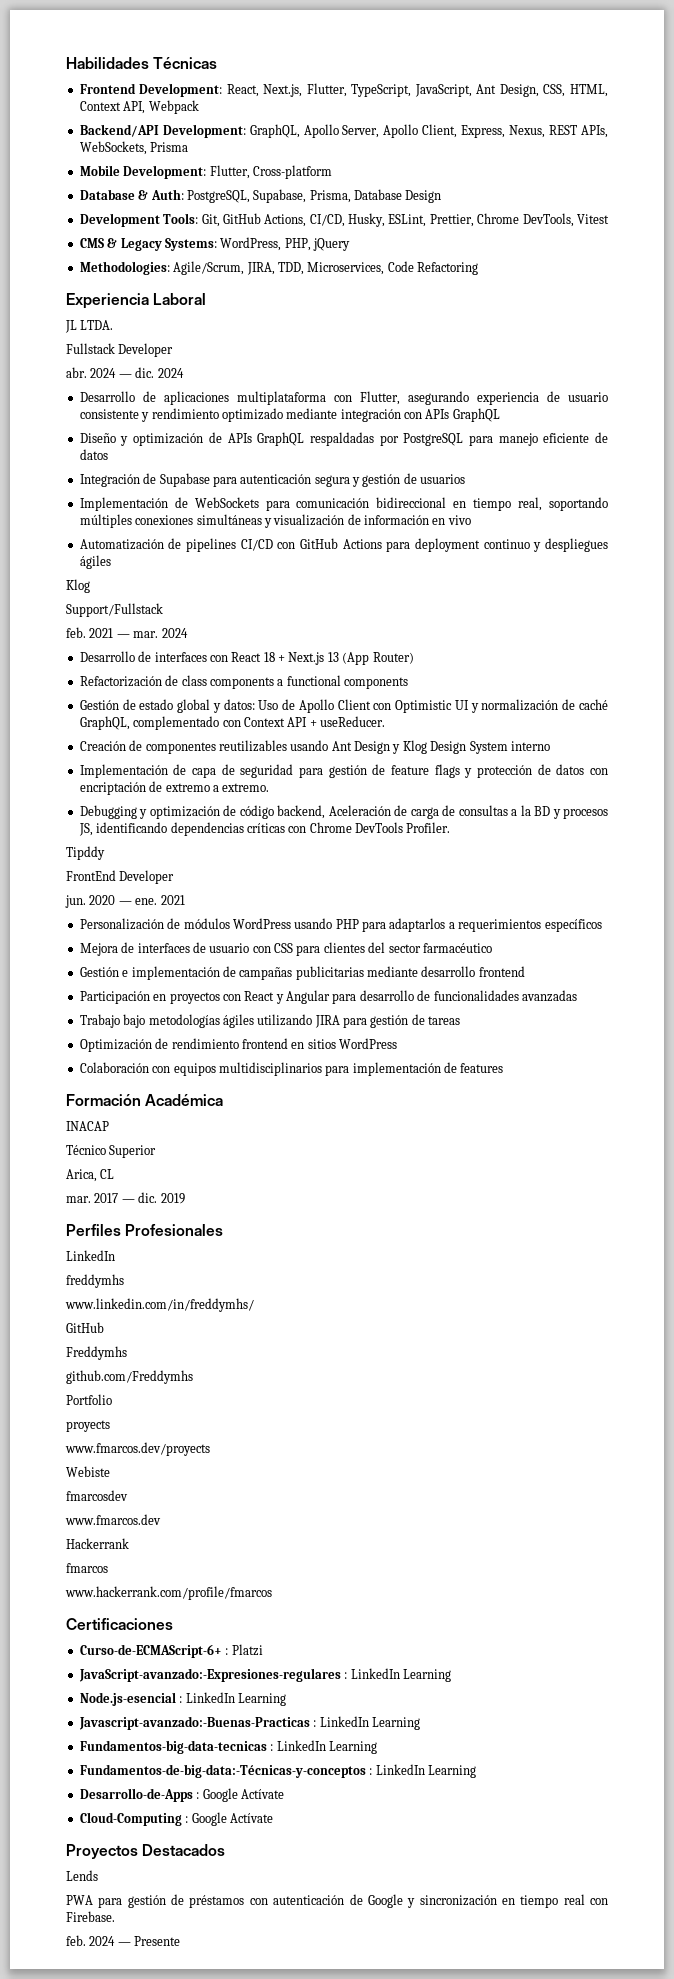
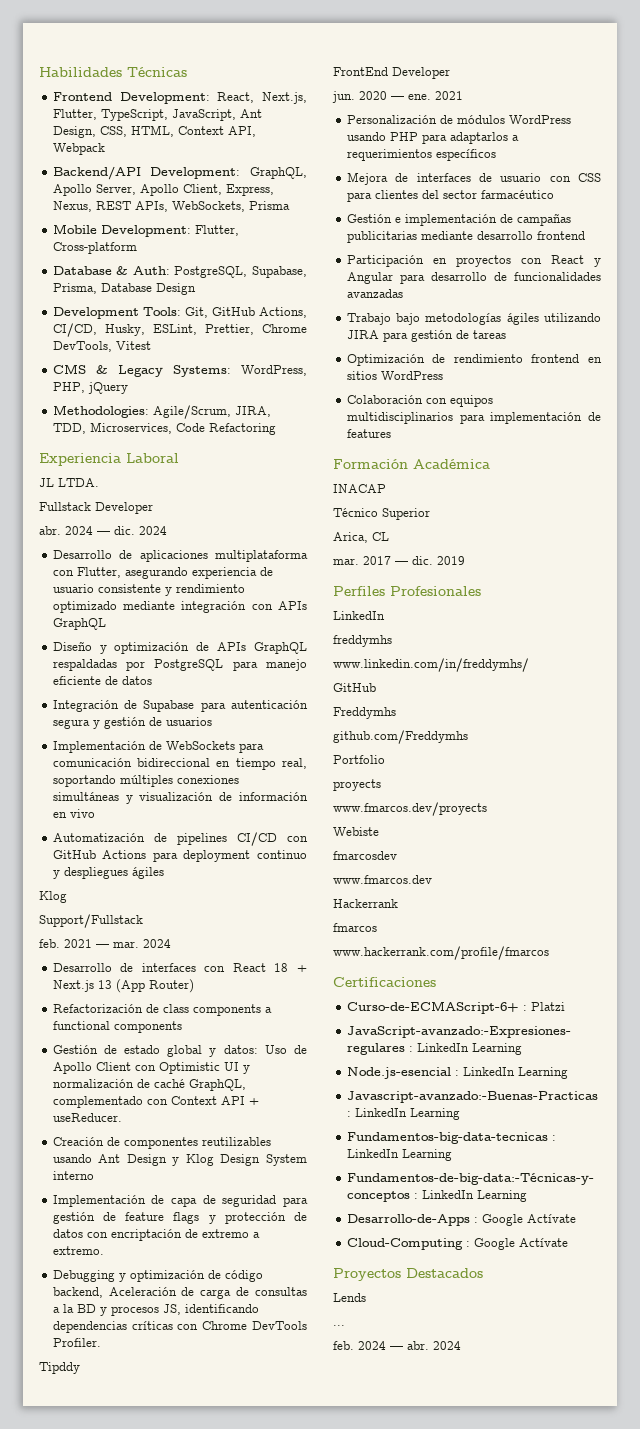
- PWA para gestión de préstamos con autenticación de Google y sincronización en tiempo real con Firebase.
+ ...
- 2024 — Presente
+ 2024 — abr. 2024

